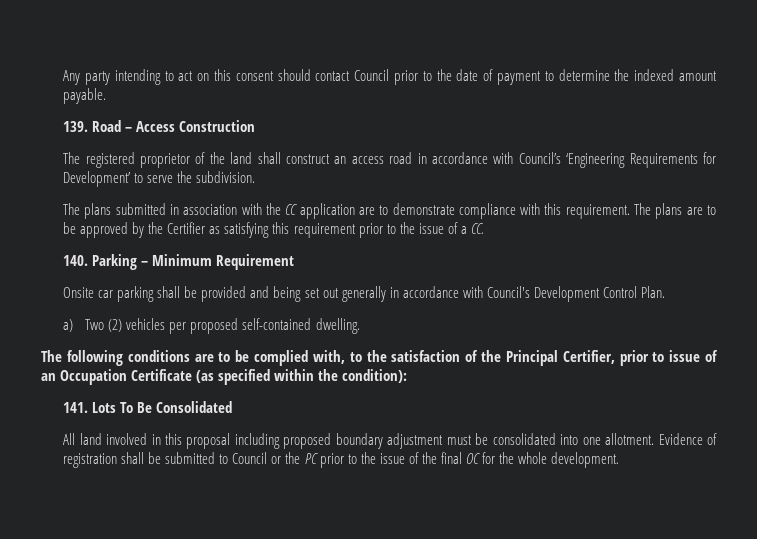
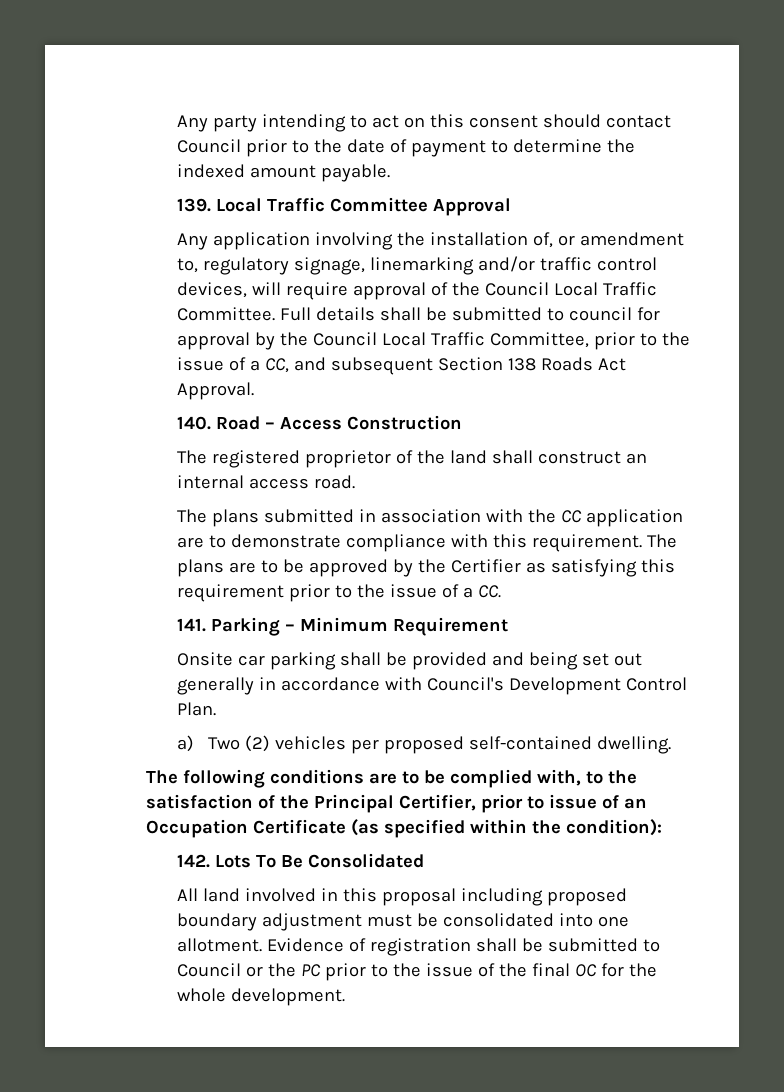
- 139. Road – Access Construction
+ 139. Local Traffic Committee Approval
+ Any application involving the installation of, or amendment to, regulatory signage, linemarking and/or traffic control devices, will require approval of the Council Local Traffic Committee. Full details shall be submitted to council for approval by the Council Local Traffic Committee, prior to the issue of a CC, and subsequent Section 138 Roads Act Approval.
+ 140. Road – Access Construction
- The registered proprietor of the land shall construct an access road in accordance with Council’s ‘Engineering Requirements for Development’ to serve the subdivision.
+ The registered proprietor of the land shall construct an internal access road.
- 140. Parking – Minimum Requirement
+ 141. Parking – Minimum Requirement
- 141. Lots To Be Consolidated
+ 142. Lots To Be Consolidated

